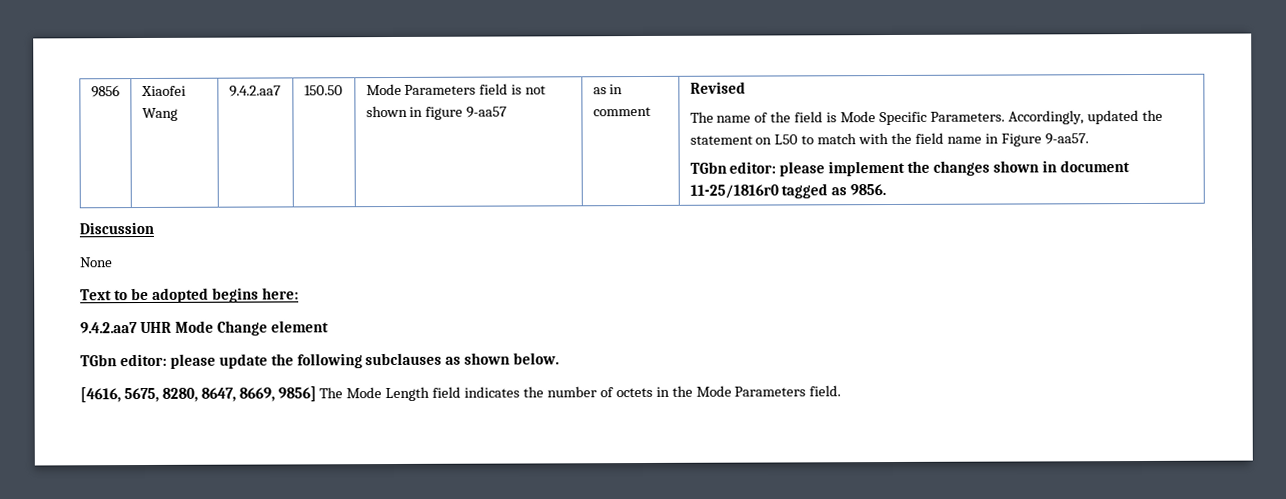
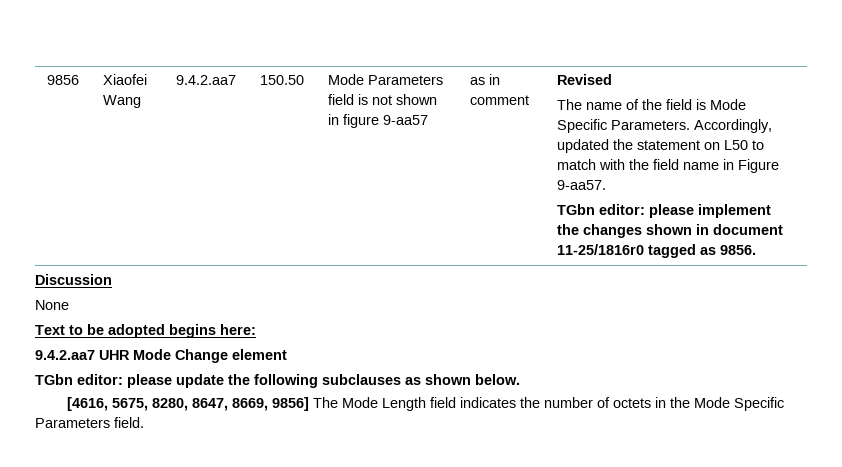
- [4616, 5675, 8280, 8647, 8669, 9856] The Mode Length field indicates the number of octets in the Mode Parameters field.
+ [4616, 5675, 8280, 8647, 8669, 9856] The Mode Length field indicates the number of octets in the Mode Specific Parameters field.

